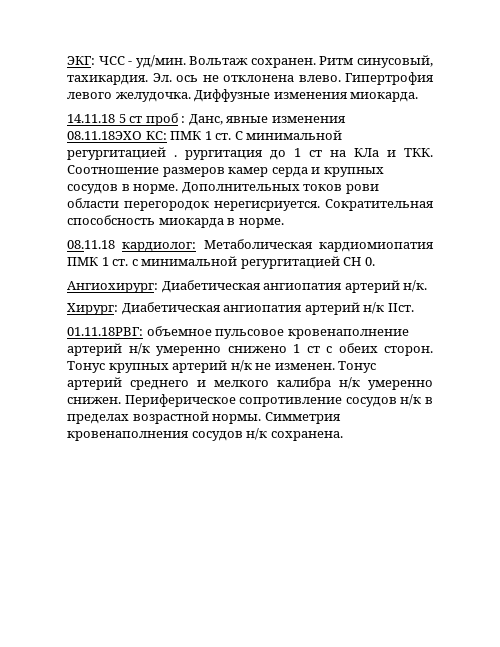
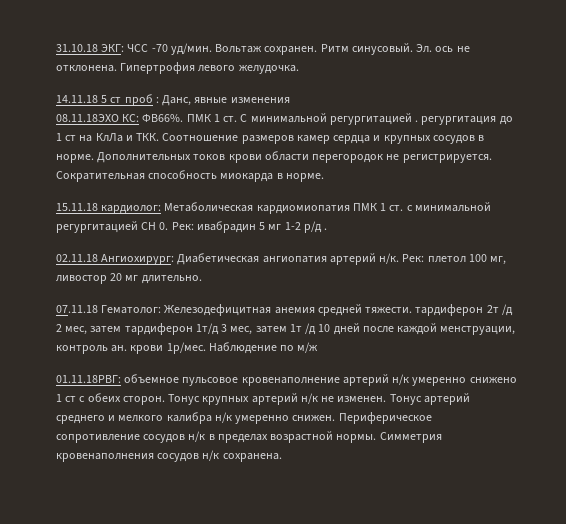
- ЭКГ: ЧСС - уд/мин.
+ 31.10.18 ЭКГ: ЧСС -70 уд/мин.
- Ритм синусовый, тахикардия.
+ Ритм синусовый.
- Эл. ось не отклонена влево.
+ Эл. ось не отклонена.
- Диффузные изменения миокарда.
- 08.11.18ЭХО КС: ПМК 1 ст. С минимальной регургитацией . рургитация до 1 ст на КЛа и ТКК. Соотношение размеров камер серда и крупных сосудов в норме.
+ 08.11.18ЭХО КС: ФВ66%. ПМК 1 ст. С минимальной регургитацией . регургитация до 1 ст на КлЛа и ТКК. Соотношение размеров камер сердца и крупных сосудов в норме.
- Дополнительных токов рови области перегородок нерегисриуется. Сократительная способсность миокарда в норме.
+ Дополнительных токов крови области перегородок не регистрируется. Сократительная способность миокарда в норме.
- 08.11.18 кардиолог: Метаболическая кардиомиопатия ПМК 1 ст. с минимальной регургитацией СН 0.
- Ангиохирург: Диабетическая ангиопатия артерий н/к.
- Хирург: Диабетическая ангиопатия артерий н/к IIcт.
+ 15.11.18 кардиолог: Метаболическая кардиомиопатия ПМК 1 ст. с минимальной регургитацией СН 0. Рек: ивабрадин 5 мг 1-2 р/д .
+ 02.11.18 Ангиохирург: Диабетическая ангиопатия артерий н/к. Рек: плетол 100 мг, ливостор 20 мг длительно.
+ 07.11.18 Гематолог: Железодефицитная анемия средней тяжести. тардиферон 2т /д 2 мес, затем тардиферон 1т/д 3 мес, затем 1т /д 10 дней после каждой менструации, контроль ан. крови 1р/мес. Наблюдение по м/ж

